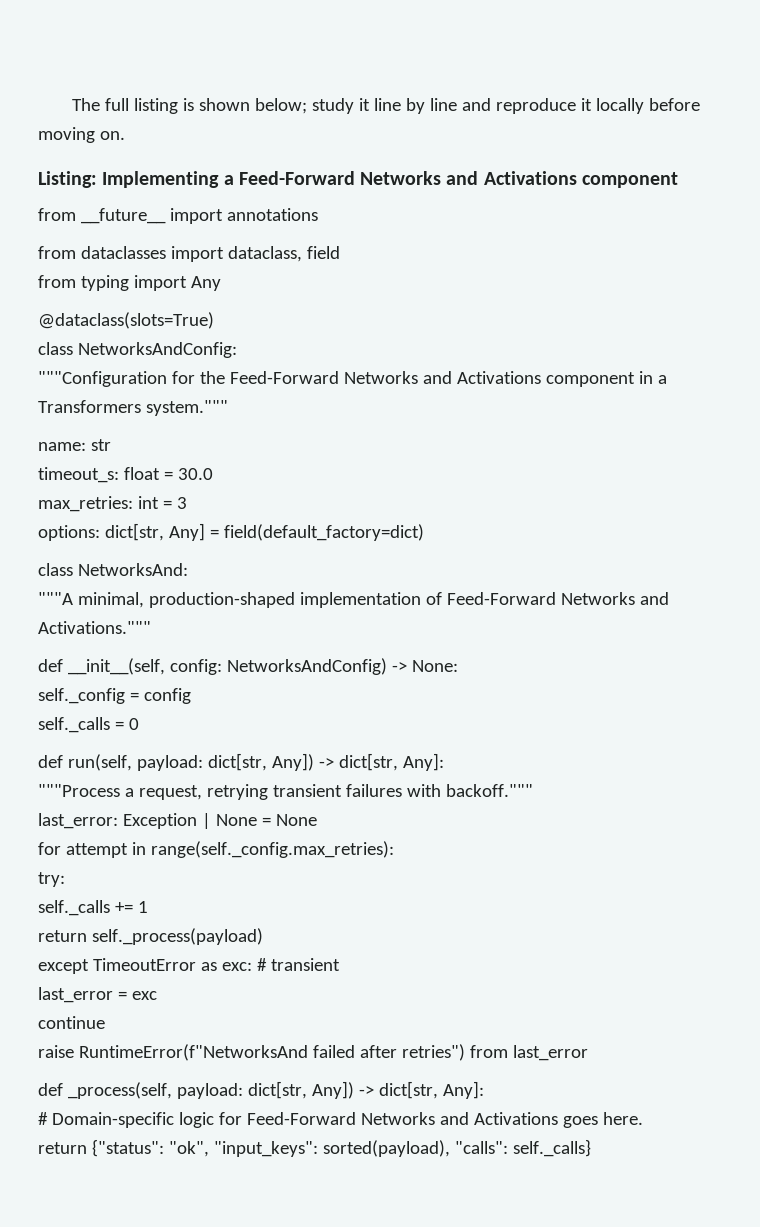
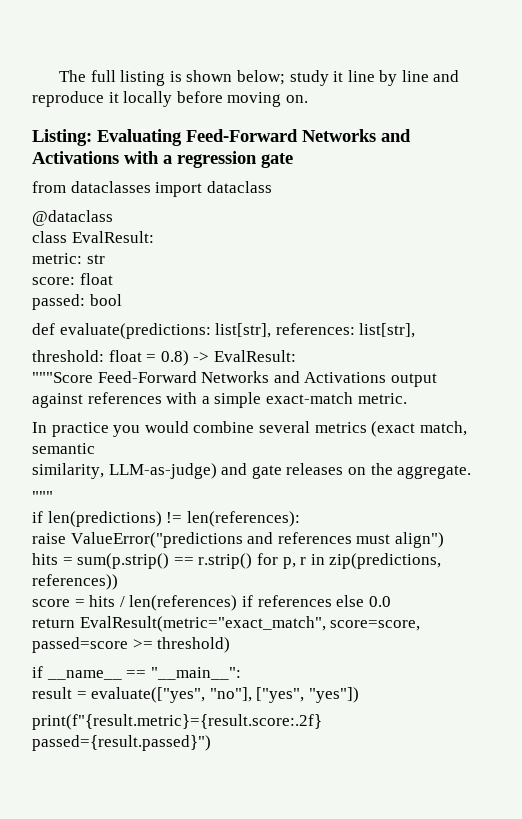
- Listing: Implementing a Feed-Forward Networks and Activations component
- from __future__ import annotations
- from dataclasses import dataclass, field
- from typing import Any
- @dataclass(slots=True)
- class NetworksAndConfig:
- """Configuration for the Feed-Forward Networks and Activations component in a Transformers system."""
- name: str
- timeout_s: float = 30.0
- max_retries: int = 3
- options: dict[str, Any] = field(default_factory=dict)
- class NetworksAnd:
- """A minimal, production-shaped implementation of Feed-Forward Networks and Activations."""
- def __init__(self, config: NetworksAndConfig) -> None:
- self._config = config
- self._calls = 0
- def run(self, payload: dict[str, Any]) -> dict[str, Any]:
- """Process a request, retrying transient failures with backoff."""
- last_error: Exception | None = None
- for attempt in range(self._config.max_retries):
- try:
- self._calls += 1
- return self._process(payload)
- except TimeoutError as exc: # transient
- last_error = exc
- continue
- raise RuntimeError(f"NetworksAnd failed after retries") from last_error
- def _process(self, payload: dict[str, Any]) -> dict[str, Any]:
- # Domain-specific logic for Feed-Forward Networks and Activations goes here.
- return {"status": "ok", "input_keys": sorted(payload), "calls": self._calls}
+ Listing: Evaluating Feed-Forward Networks and Activations with a regression gate
+ from dataclasses import dataclass
+ @dataclass
+ class EvalResult:
+ metric: str
+ score: float
+ passed: bool
+ def evaluate(predictions: list[str], references: list[str],
+ threshold: float = 0.8) -> EvalResult:
+ """Score Feed-Forward Networks and Activations output against references with a simple exact-match metric.
+ In practice you would combine several metrics (exact match, semantic
+ similarity, LLM-as-judge) and gate releases on the aggregate.
+ """
+ if len(predictions) != len(references):
+ raise ValueError("predictions and references must align")
+ hits = sum(p.strip() == r.strip() for p, r in zip(predictions, references))
+ score = hits / len(references) if references else 0.0
+ return EvalResult(metric="exact_match", score=score, passed=score >= threshold)
+ if __name__ == "__main__":
+ result = evaluate(["yes", "no"], ["yes", "yes"])
+ print(f"{result.metric}={result.score:.2f} passed={result.passed}")

